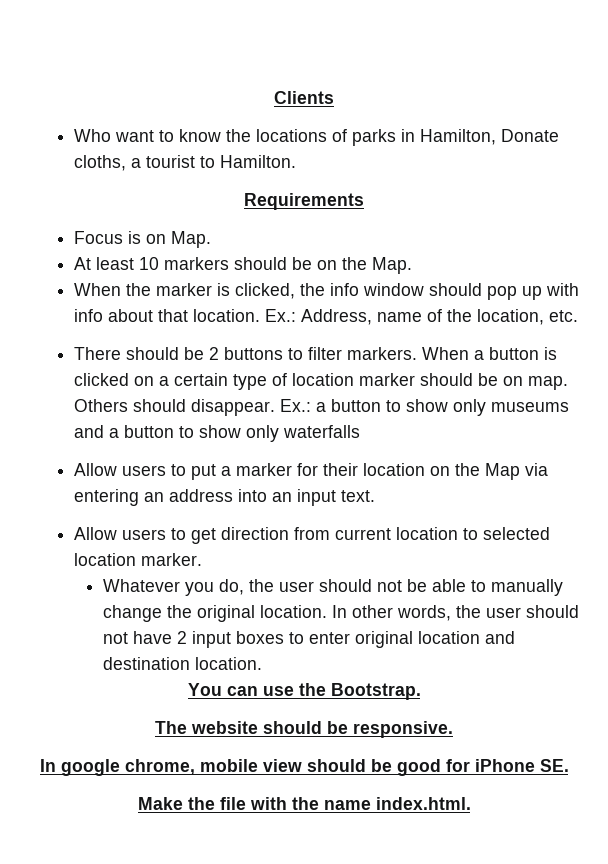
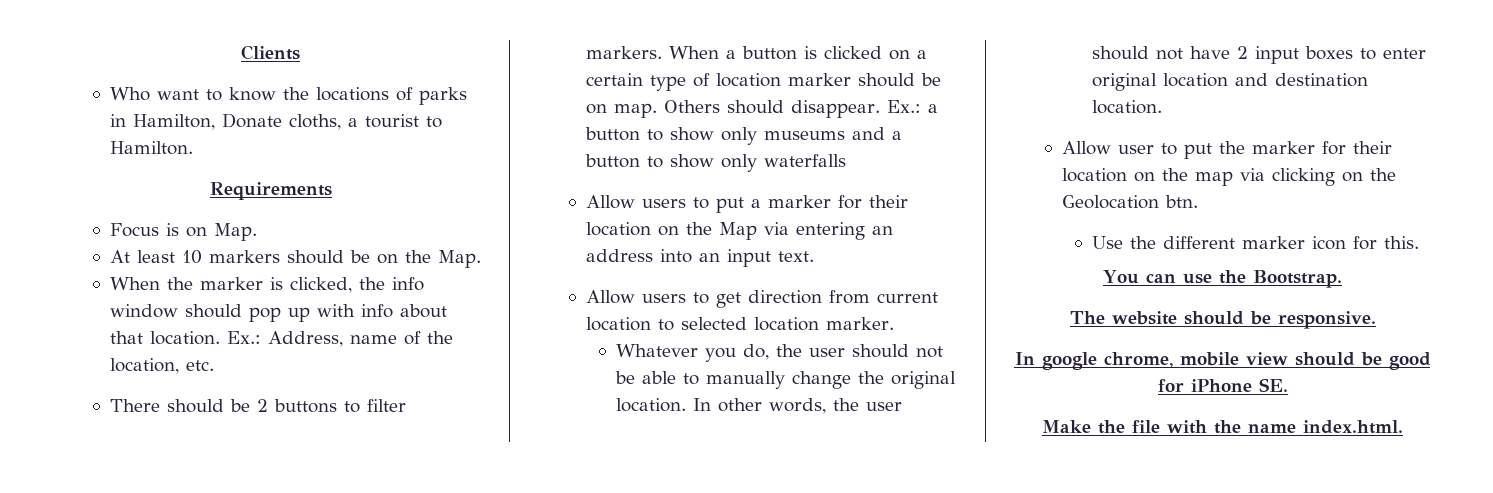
+ Allow user to put the marker for their location on the map via clicking on the Geolocation btn.
+ Use the different marker icon for this.

